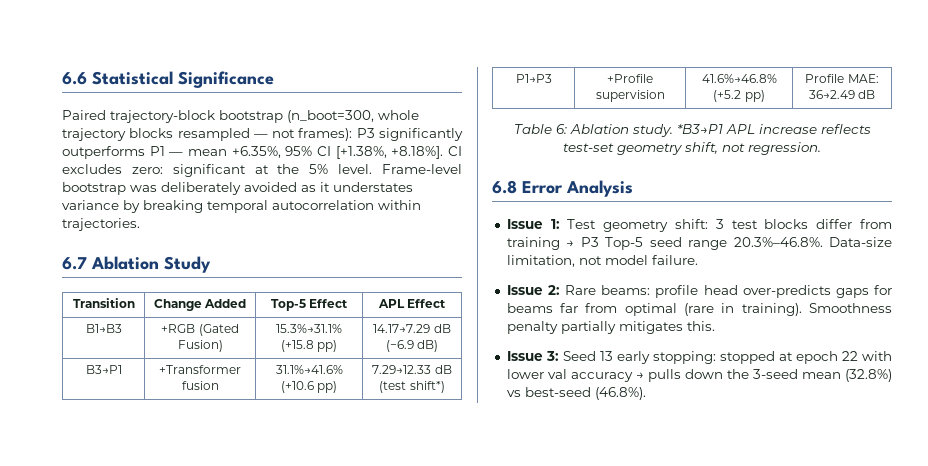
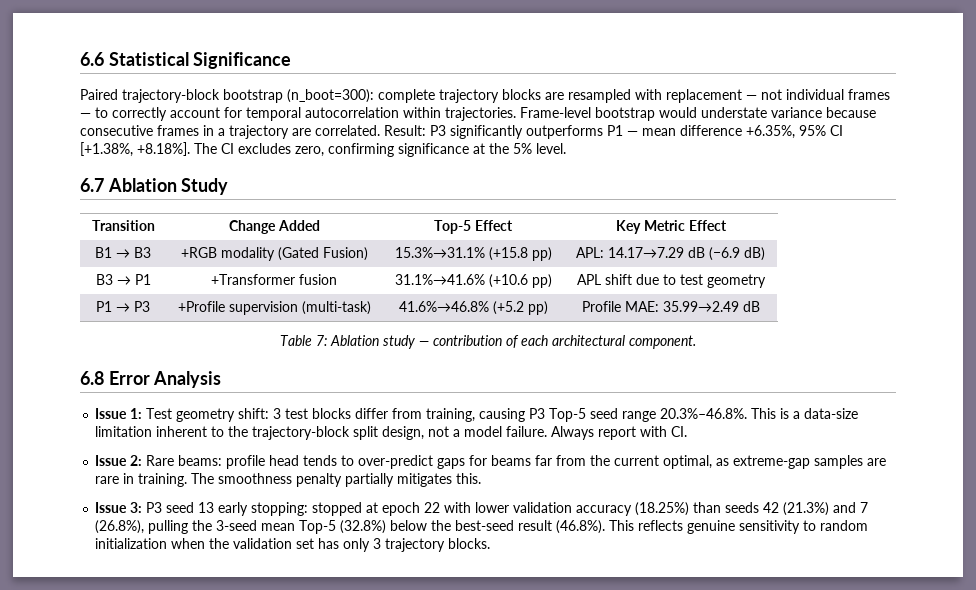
- Paired trajectory-block bootstrap (n_boot=300, whole trajectory blocks resampled — not frames): P3 significantly outperforms P1 — mean +6.35%, 95% CI [+1.38%, +8.18%]. CI excludes zero: significant at the 5% level. Frame-level bootstrap was deliberately avoided as it understates variance by breaking temporal autocorrelation within trajectories.
+ Paired trajectory-block bootstrap (n_boot=300): complete trajectory blocks are resampled with replacement — not individual frames — to correctly account for temporal autocorrelation within trajectories. Frame-level bootstrap would understate variance because consecutive frames in a trajectory are correlated. Result: P3 significantly outperforms P1 — mean difference +6.35%, 95% CI [+1.38%, +8.18%]. The CI excludes zero, confirming significance at the 5% level.
- Transition | Change Added | Top-5 Effect | APL Effect
+ Transition | Change Added | Top-5 Effect | Key Metric Effect
- B1→B3 | +RGB (Gated Fusion) | 15.3%→31.1% (+15.8 pp) | 14.17→7.29 dB (−6.9 dB)
+ B1 → B3 | +RGB modality (Gated Fusion) | 15.3%→31.1% (+15.8 pp) | APL: 14.17→7.29 dB (−6.9 dB)
- B3→P1 | +Transformer fusion | 31.1%→41.6% (+10.6 pp) | 7.29→12.33 dB (test shift*)
- P1→P3 | +Profile supervision | 41.6%→46.8% (+5.2 pp) | Profile MAE: 36→2.49 dB
+ B3 → P1 | +Transformer fusion | 31.1%→41.6% (+10.6 pp) | APL shift due to test geometry
+ P1 → P3 | +Profile supervision (multi-task) | 41.6%→46.8% (+5.2 pp) | Profile MAE: 35.99→2.49 dB
- Table 6: Ablation study. *B3→P1 APL increase reflects test-set geometry shift, not regression.
+ Table 7: Ablation study — contribution of each architectural component.
- Issue 1: Test geometry shift: 3 test blocks differ from training → P3 Top-5 seed range 20.3%–46.8%. Data-size limitation, not model failure.
+ Issue 1: Test geometry shift: 3 test blocks differ from training, causing P3 Top-5 seed range 20.3%–46.8%. This is a data-size limitation inherent to the trajectory-block split design, not a model failure. Always report with CI.
- Issue 2: Rare beams: profile head over-predicts gaps for beams far from optimal (rare in training). Smoothness penalty partially mitigates this.
+ Issue 2: Rare beams: profile head tends to over-predict gaps for beams far from the current optimal, as extreme-gap samples are rare in training. The smoothness penalty partially mitigates this.
- Issue 3: Seed 13 early stopping: stopped at epoch 22 with lower val accuracy → pulls down the 3-seed mean (32.8%) vs best-seed (46.8%).
+ Issue 3: P3 seed 13 early stopping: stopped at epoch 22 with lower validation accuracy (18.25%) than seeds 42 (21.3%) and 7 (26.8%), pulling the 3-seed mean Top-5 (32.8%) below the best-seed result (46.8%). This reflects genuine sensitivity to random initialization when the validation set has only 3 trajectory blocks.

